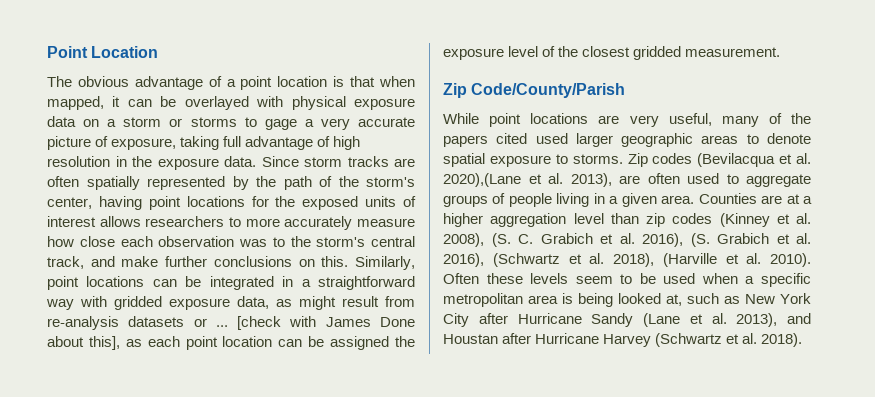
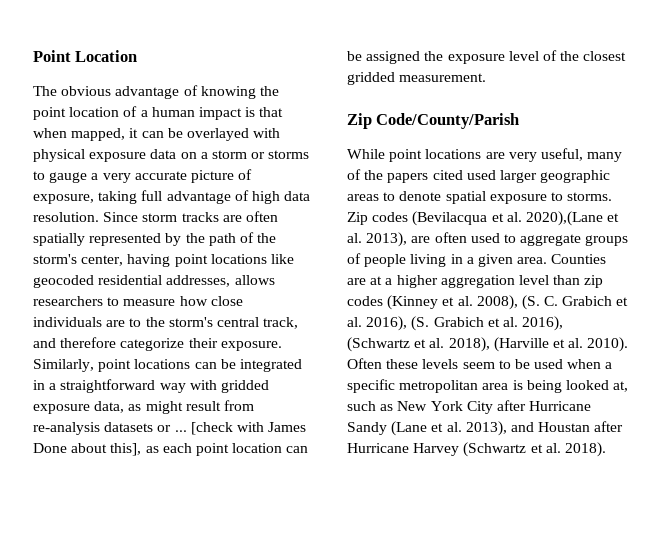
- The obvious advantage of a point location is that when mapped, it can be overlayed with physical exposure data on a storm or storms to gage a very accurate picture of exposure, taking full advantage of high resolution in the exposure data.
+ The obvious advantage of knowing the point location of a human impact is that when mapped, it can be overlayed with physical exposure data on a storm or storms to gauge a very accurate picture of exposure, taking full advantage of high data resolution.
- Since storm tracks are often spatially represented by the path of the storm's center, having point locations for the exposed units of interest allows researchers to more accurately measure how close each observation was to the storm's central track, and make further conclusions on this.
+ Since storm tracks are often spatially represented by the path of the storm's center, having point locations like geocoded residential addresses, allows researchers to measure how close individuals are to the storm's central track, and therefore categorize their exposure.

